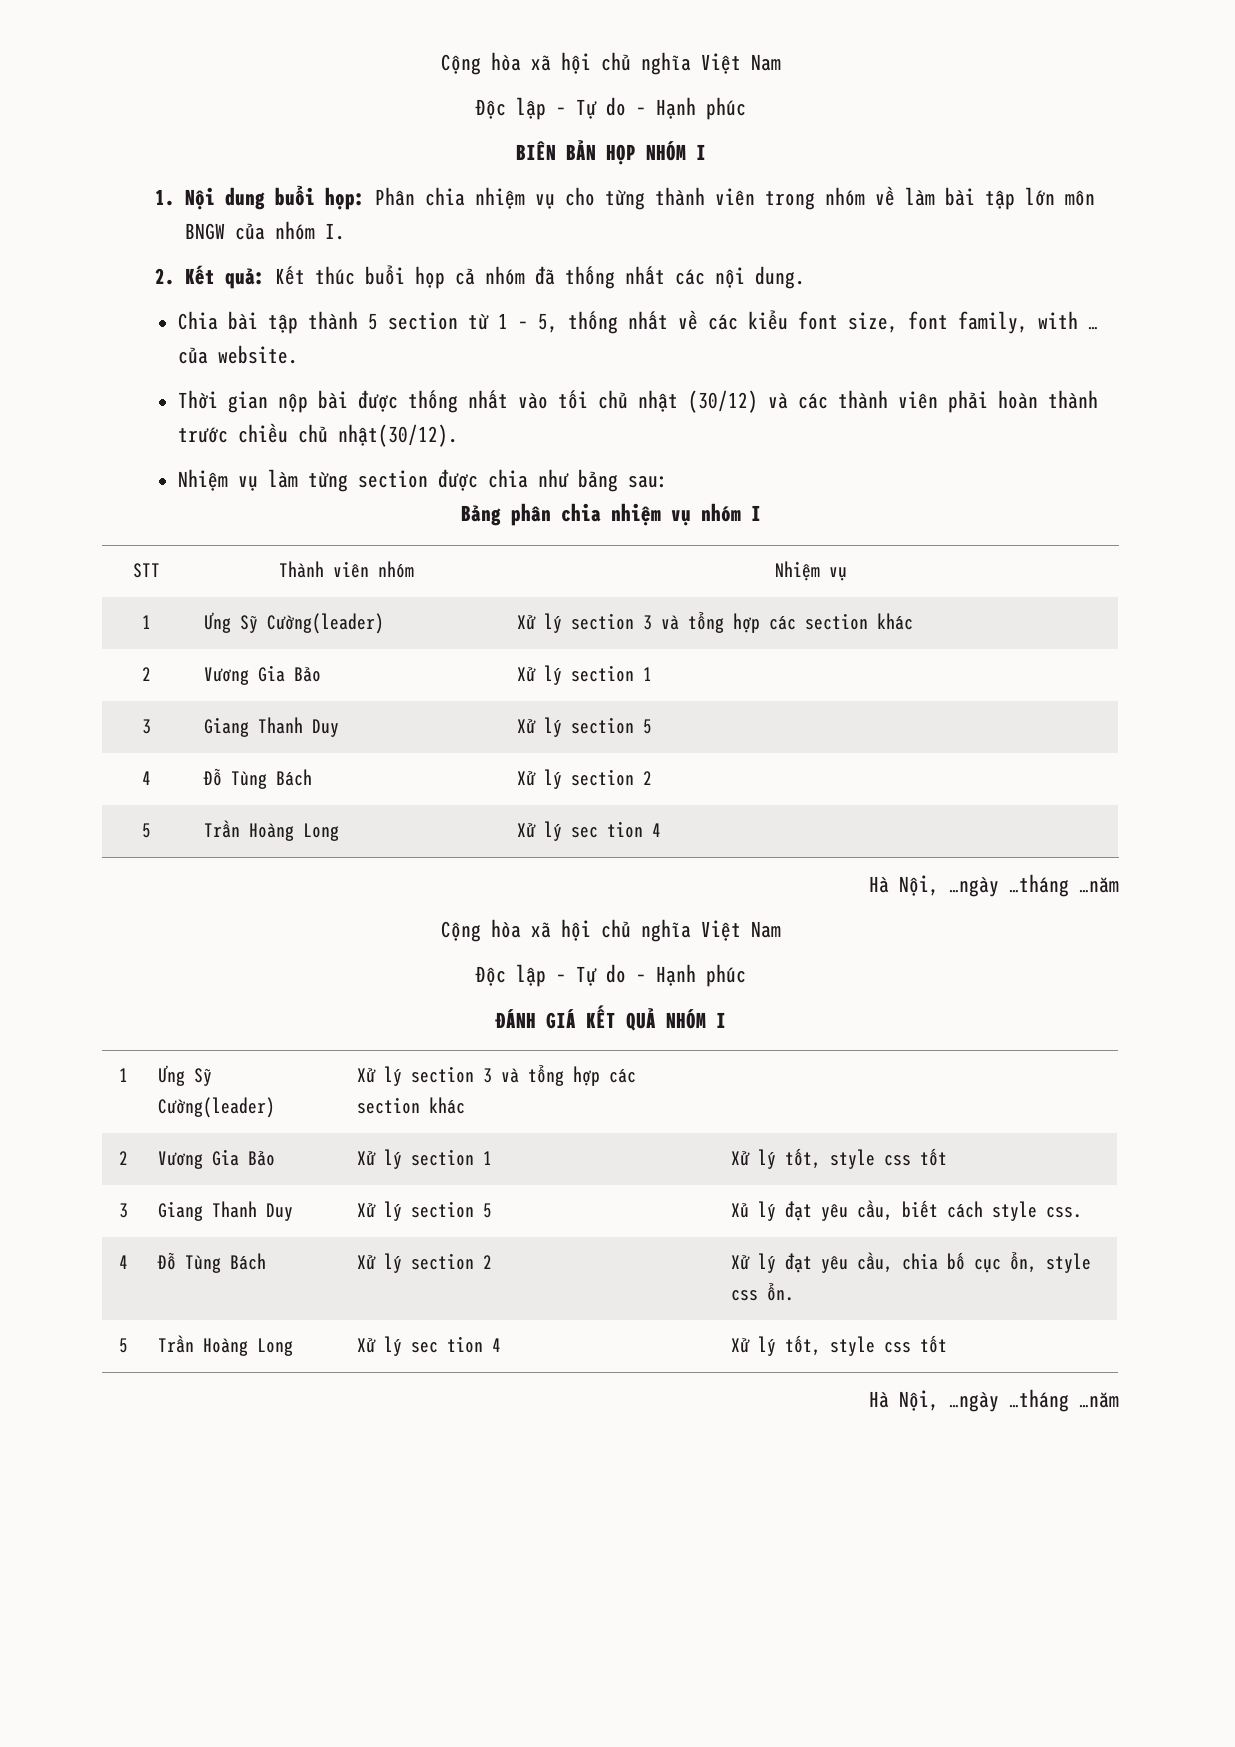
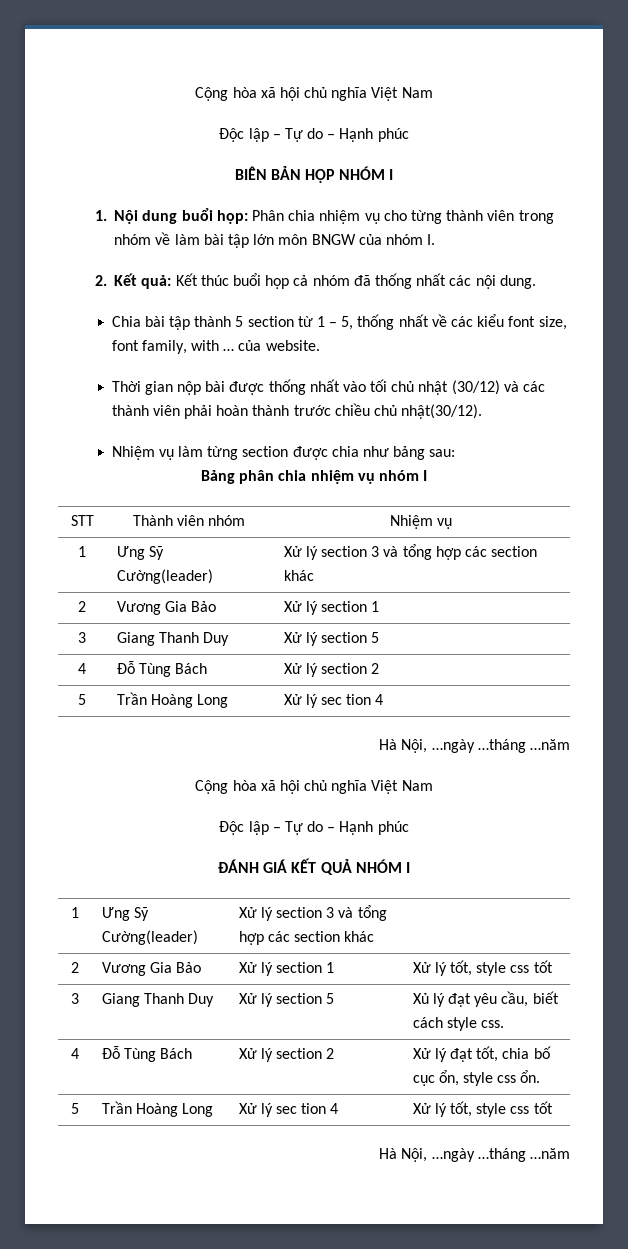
- 4 | Đỗ Tùng Bách | Xử lý section 2 | Xử lý đạt yêu cầu, chia bố cục ổn, style css ổn.
+ 4 | Đỗ Tùng Bách | Xử lý section 2 | Xử lý đạt tốt, chia bố cục ổn, style css ổn.

